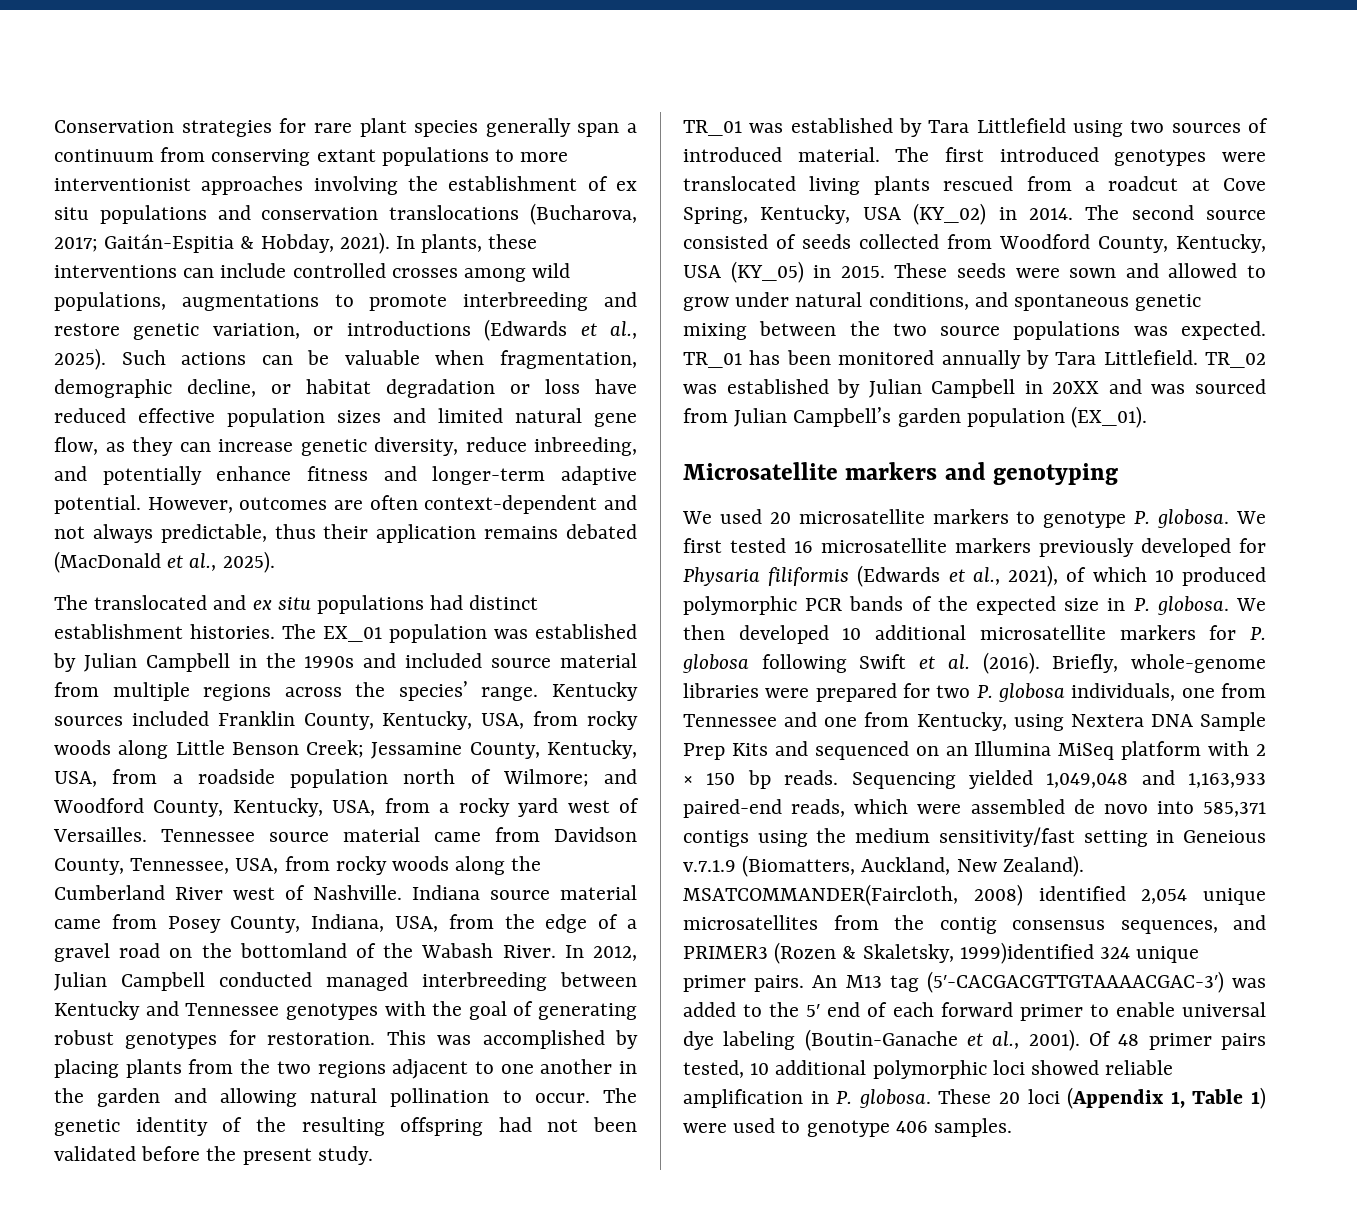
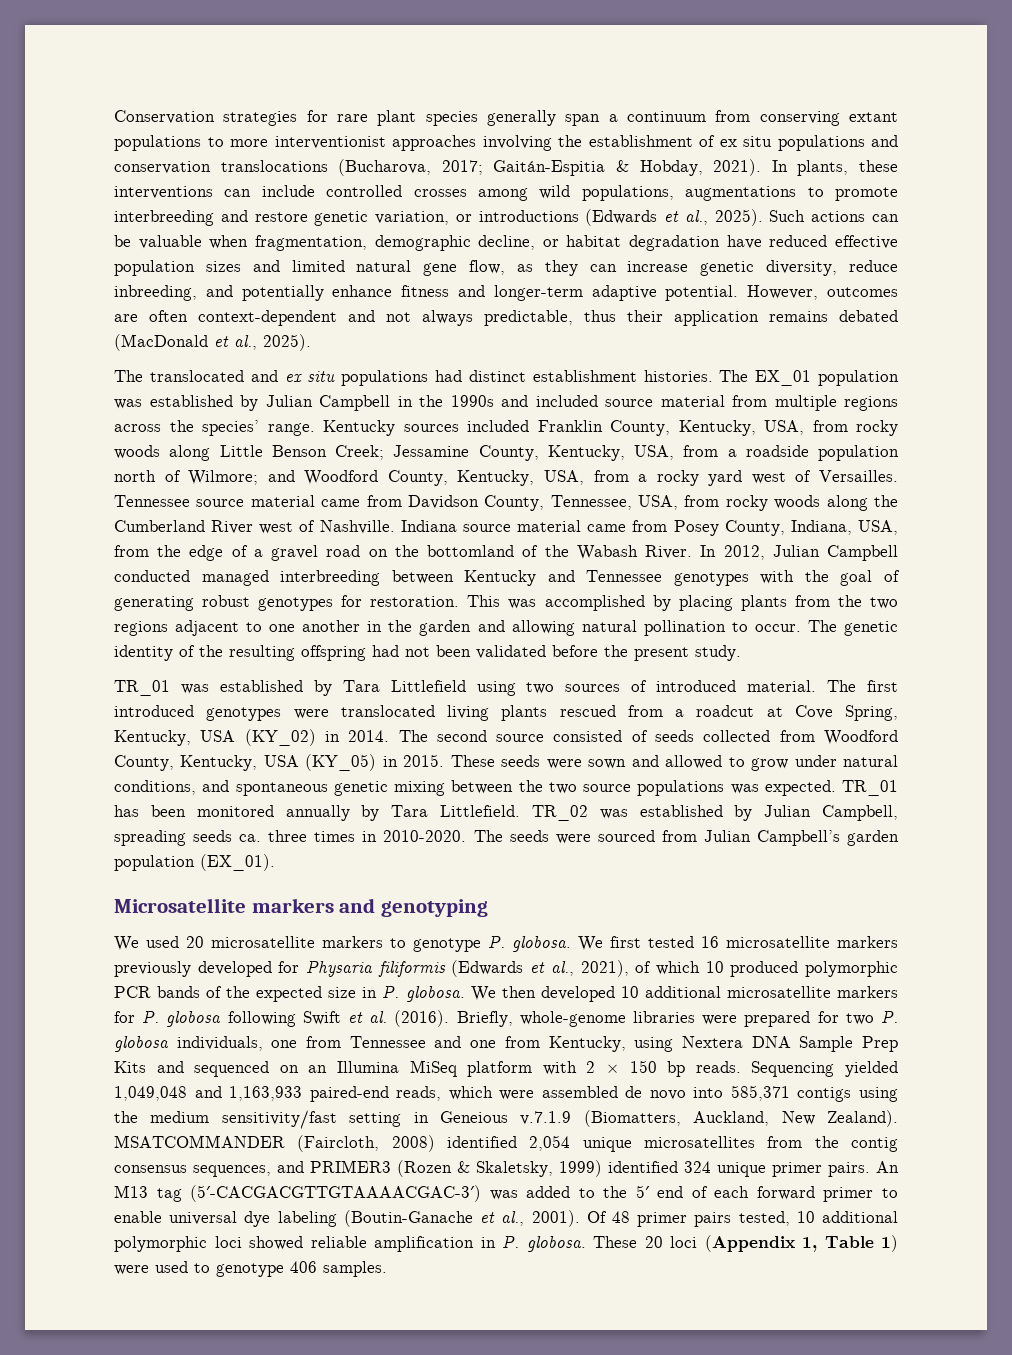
- Such actions can be valuable when fragmentation, demographic decline, or habitat degradation or loss have reduced effective population sizes and limited natural gene flow, as they can increase genetic diversity, reduce inbreeding, and potentially enhance fitness and longer-term adaptive potential.
+ Such actions can be valuable when fragmentation, demographic decline, or habitat degradation have reduced effective population sizes and limited natural gene flow, as they can increase genetic diversity, reduce inbreeding, and potentially enhance fitness and longer-term adaptive potential.
- TR_02 was established by Julian Campbell in 20XX and was sourced from Julian Campbell’s garden population (EX_01).
+ TR_02 was established by Julian Campbell, spreading seeds ca. three times in 2010-2020. The seeds were sourced from Julian Campbell’s garden population (EX_01).
- MSATCOMMANDER(Faircloth, 2008) identified 2,054 unique microsatellites from the contig consensus sequences, and PRIMER3 (Rozen & Skaletsky, 1999)identified 324 unique primer pairs.
+ MSATCOMMANDER (Faircloth, 2008) identified 2,054 unique microsatellites from the contig consensus sequences, and PRIMER3 (Rozen & Skaletsky, 1999) identified 324 unique primer pairs.

